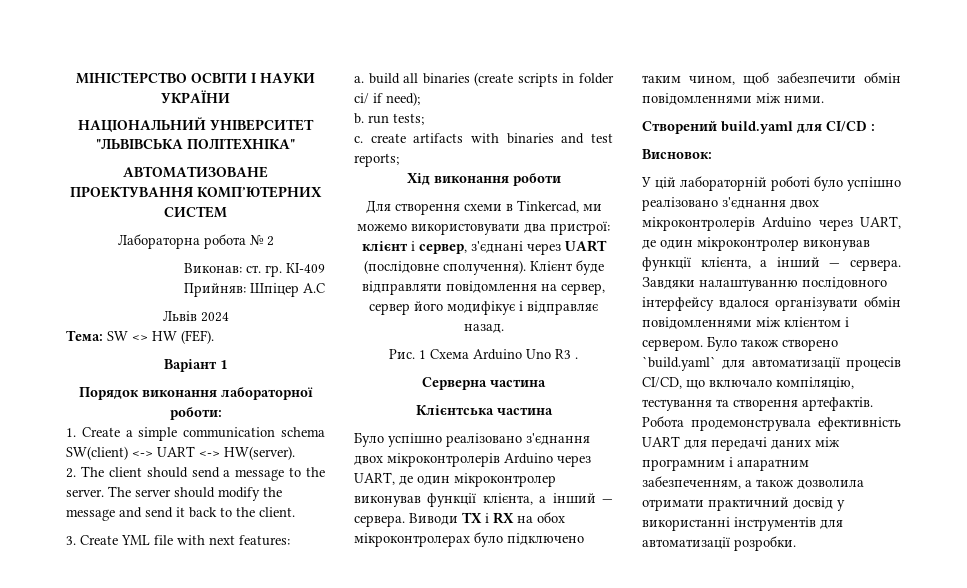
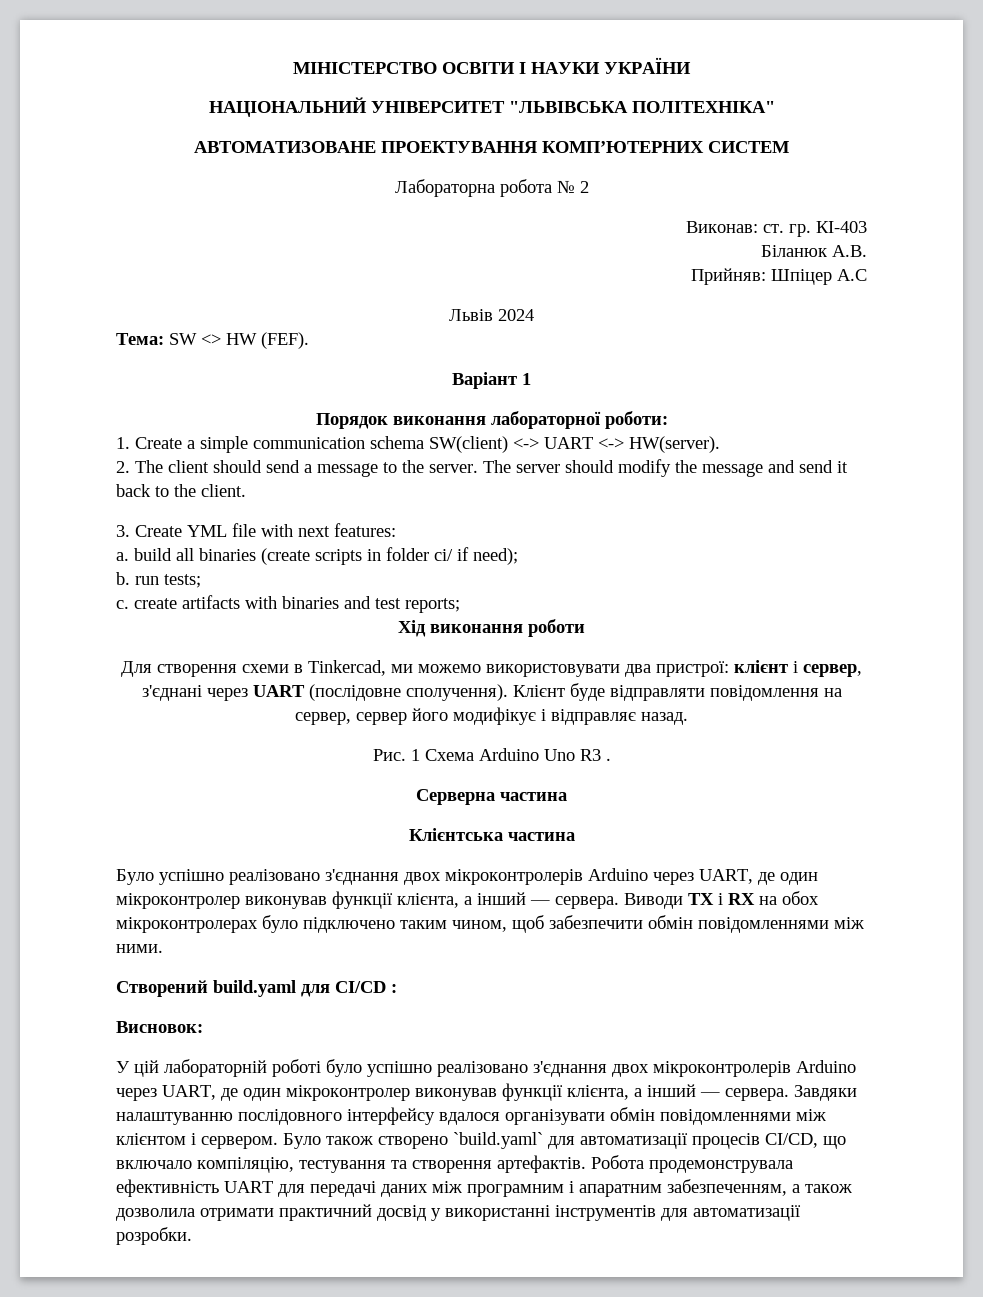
- КІ-409
+ КІ-403
+ Біланюк А.В.

